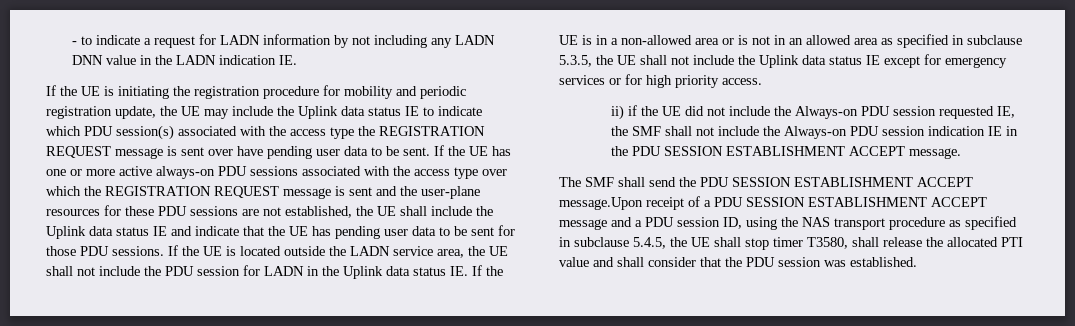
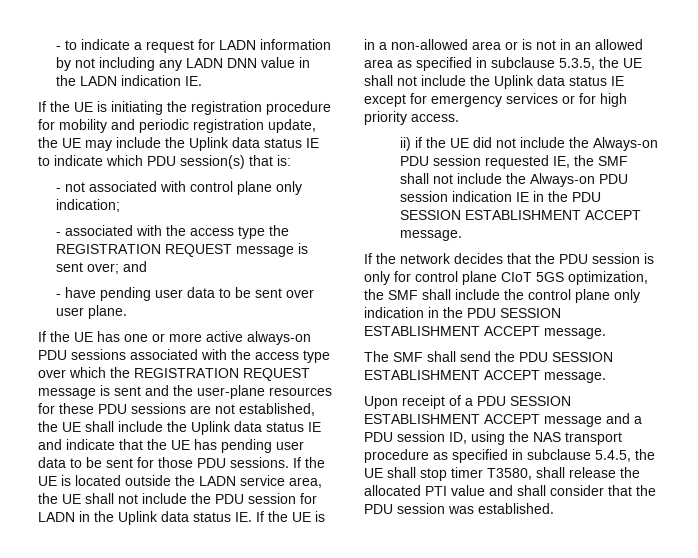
- If the UE is initiating the registration procedure for mobility and periodic registration update, the UE may include the Uplink data status IE to indicate which PDU session(s) associated with the access type the REGISTRATION REQUEST message is sent over have pending user data to be sent. If the UE has one or more active always-on PDU sessions associated with the access type over which the REGISTRATION REQUEST message is sent and the user-plane resources for these PDU sessions are not established, the UE shall include the Uplink data status IE and indicate that the UE has pending user data to be sent for those PDU sessions.
+ If the UE is initiating the registration procedure for mobility and periodic registration update, the UE may include the Uplink data status IE to indicate which PDU session(s) that is:
+ - not associated with control plane only indication;
+ - associated with the access type the REGISTRATION REQUEST message is sent over; and
+ - have pending user data to be sent over user plane.
+ If the UE has one or more active always-on PDU sessions associated with the access type over which the REGISTRATION REQUEST message is sent and the user-plane resources for these PDU sessions are not established, the UE shall include the Uplink data status IE and indicate that the UE has pending user data to be sent for those PDU sessions.
+ If the network decides that the PDU session is only for control plane CIoT 5GS optimization, the SMF shall include the control plane only indication in the PDU SESSION ESTABLISHMENT ACCEPT message.
- The SMF shall send the PDU SESSION ESTABLISHMENT ACCEPT message.Upon receipt of a PDU SESSION ESTABLISHMENT ACCEPT message and a PDU session ID, using the NAS transport procedure as specified in subclause 5.4.5, the UE shall stop timer T3580, shall release the allocated PTI value and shall consider that the PDU session was established.
+ The SMF shall send the PDU SESSION ESTABLISHMENT ACCEPT message.
+ Upon receipt of a PDU SESSION ESTABLISHMENT ACCEPT message and a PDU session ID, using the NAS transport procedure as specified in subclause 5.4.5, the UE shall stop timer T3580, shall release the allocated PTI value and shall consider that the PDU session was established.

